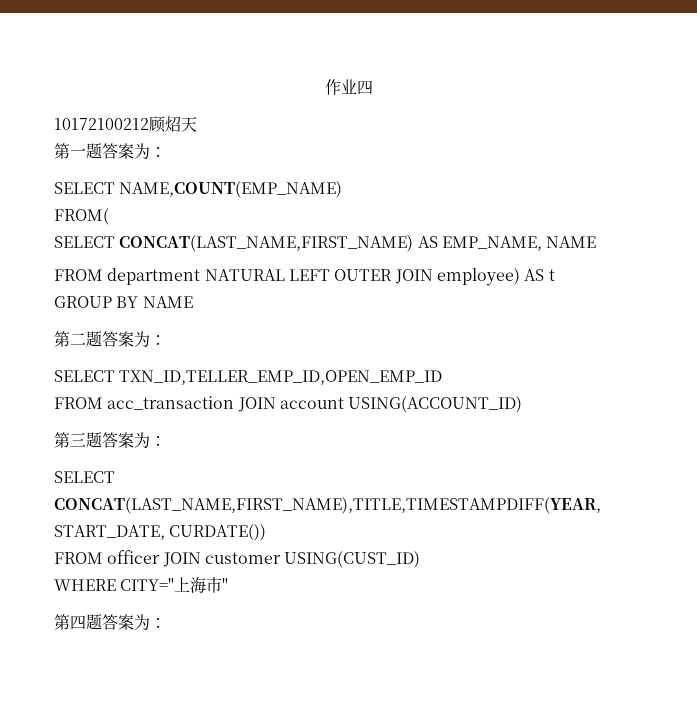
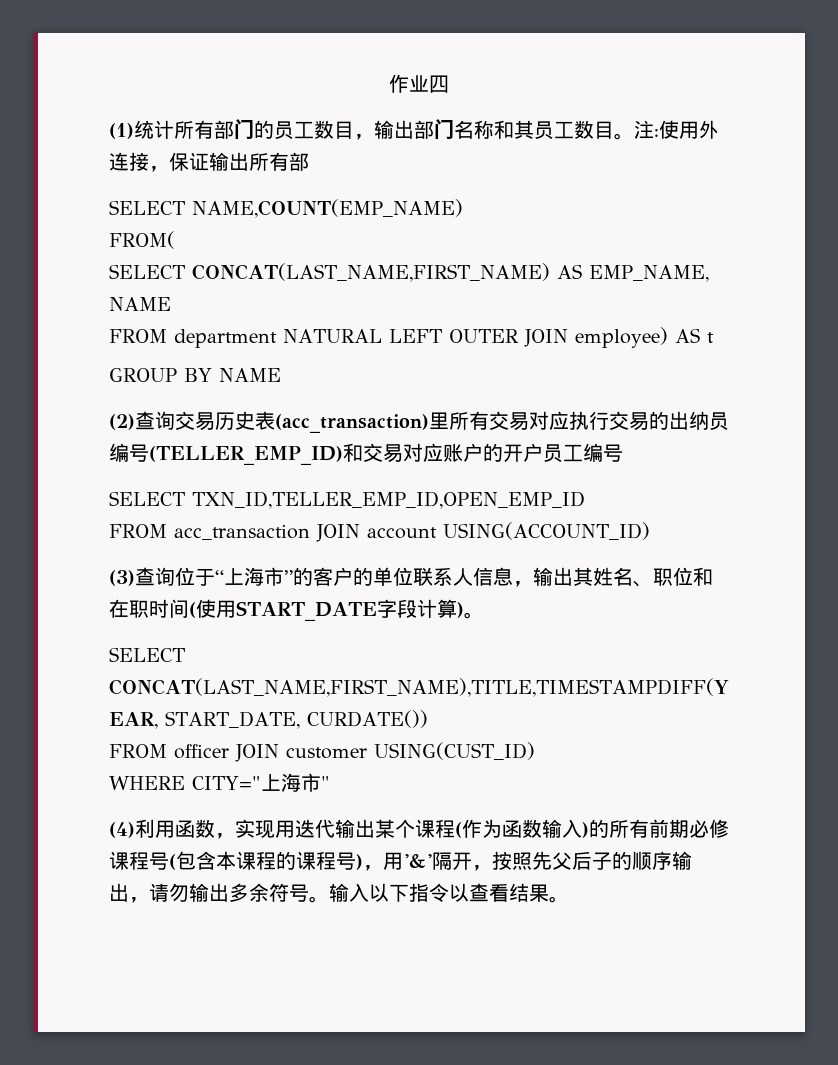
- 10172100212顾炤天
- 第一题答案为：
+ (1)统计所有部⻔的员工数目，输出部⻔名称和其员工数目。注:使用外连接，保证输出所有部
- 第二题答案为：
+ (2)查询交易历史表(acc_transaction)里所有交易对应执行交易的出纳员编号(TELLER_EMP_ID)和交易对应账户的开户员工编号
- 第三题答案为：
+ (3)查询位于“上海市”的客户的单位联系人信息，输出其姓名、职位和在职时间(使用START_DATE字段计算)。
- 第四题答案为：
+ (4)利用函数，实现用迭代输出某个课程(作为函数输入)的所有前期必修课程号(包含本课程的课程号)，用'&'隔开，按照先父后子的顺序输出，请勿输出多余符号。输入以下指令以查看结果。

